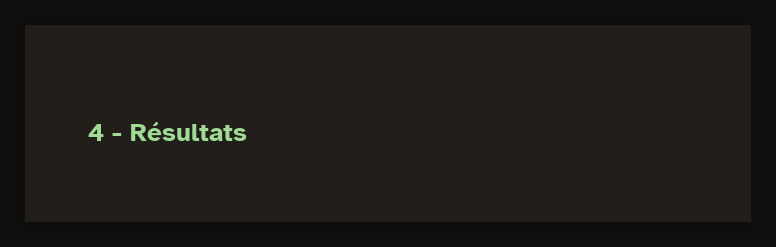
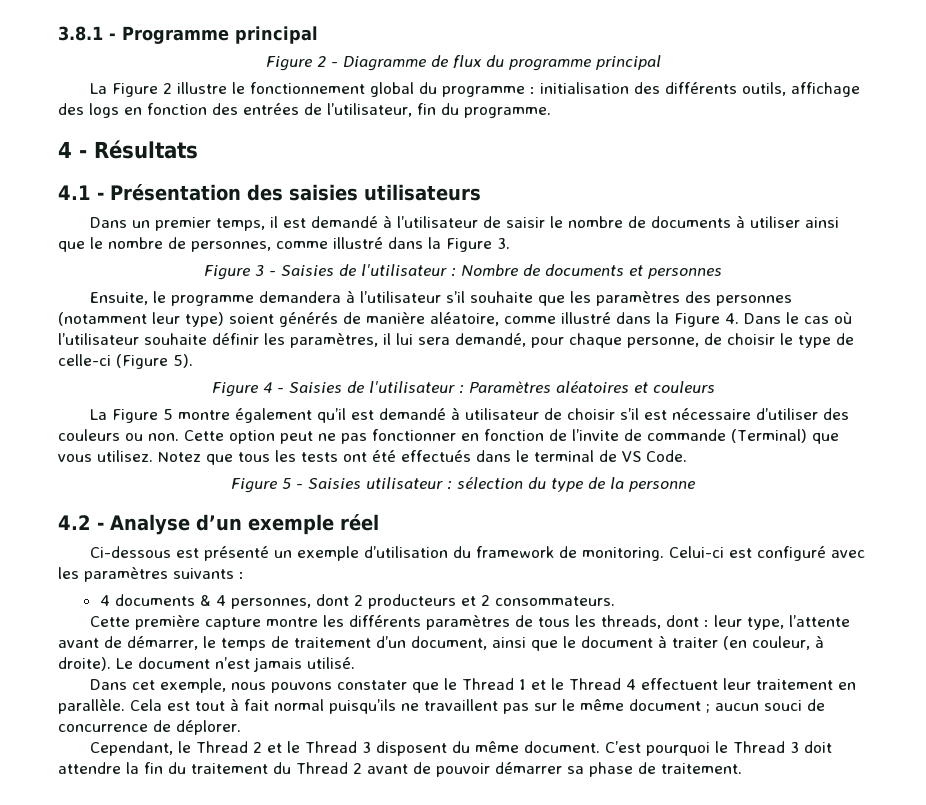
+ 3.8.1 - Programme principal
+ Figure 2 - Diagramme de flux du programme principal
+ La Figure 2 illustre le fonctionnement global du programme : initialisation des différents outils, affichage des logs en fonction des entrées de l’utilisateur, fin du programme.
  4 - Résultats
+ 4.1 - Présentation des saisies utilisateurs
+ Dans un premier temps, il est demandé à l’utilisateur de saisir le nombre de documents à utiliser ainsi que le nombre de personnes, comme illustré dans la Figure 3.
+ Figure 3 - Saisies de l'utilisateur : Nombre de documents et personnes
+ Ensuite, le programme demandera à l’utilisateur s’il souhaite que les paramètres des personnes (notamment leur type) soient générés de manière aléatoire, comme illustré dans la Figure 4. Dans le cas où l’utilisateur souhaite définir les paramètres, il lui sera demandé, pour chaque personne, de choisir le type de celle-ci (Figure 5).
+ Figure 4 - Saisies de l'utilisateur : Paramètres aléatoires et couleurs
+ La Figure 5 montre également qu’il est demandé à utilisateur de choisir s’il est nécessaire d’utiliser des couleurs ou non. Cette option peut ne pas fonctionner en fonction de l’invite de commande (Terminal) que vous utilisez. Notez que tous les tests ont été effectués dans le terminal de VS Code.
+ Figure 5 - Saisies utilisateur : sélection du type de la personne
+ 4.2 - Analyse d’un exemple réel
+ Ci-dessous est présenté un exemple d’utilisation du framework de monitoring. Celui-ci est configuré avec les paramètres suivants :
+ 4 documents & 4 personnes, dont 2 producteurs et 2 consommateurs.
+ Cette première capture montre les différents paramètres de tous les threads, dont : leur type, l’attente avant de démarrer, le temps de traitement d’un document, ainsi que le document à traiter (en couleur, à droite). Le document n’est jamais utilisé.
+ Dans cet exemple, nous pouvons constater que le Thread 1 et le Thread 4 effectuent leur traitement en parallèle. Cela est tout à fait normal puisqu’ils ne travaillent pas sur le même document ; aucun souci de concurrence de déplorer.
+ Cependant, le Thread 2 et le Thread 3 disposent du même document. C’est pourquoi le Thread 3 doit attendre la fin du traitement du Thread 2 avant de pouvoir démarrer sa phase de traitement.

